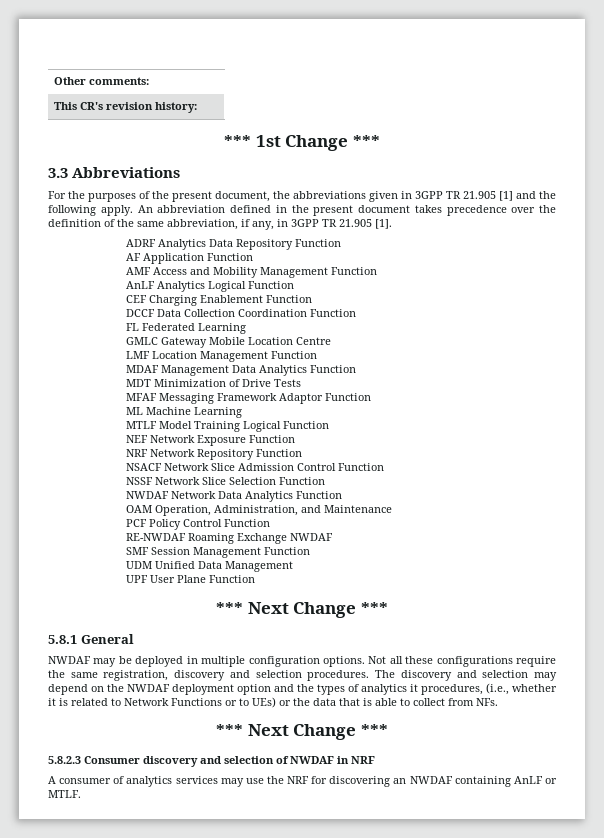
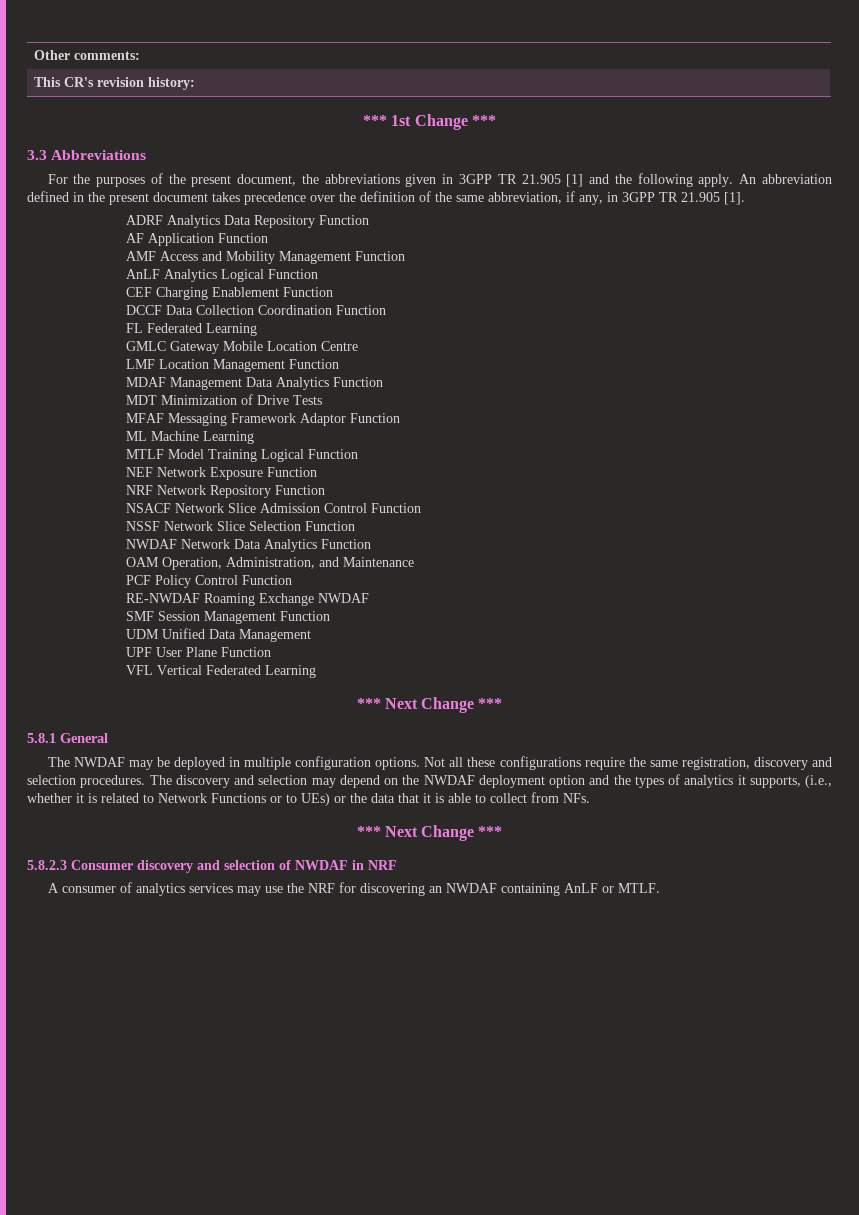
+ VFL Vertical Federated Learning
- NWDAF may be deployed in multiple configuration options.
+ The NWDAF may be deployed in multiple configuration options.
- The discovery and selection may depend on the NWDAF deployment option and the types of analytics it procedures, (i.e., whether it is related to Network Functions or to UEs) or the data that is able to collect from NFs.
+ The discovery and selection may depend on the NWDAF deployment option and the types of analytics it supports, (i.e., whether it is related to Network Functions or to UEs) or the data that it is able to collect from NFs.

